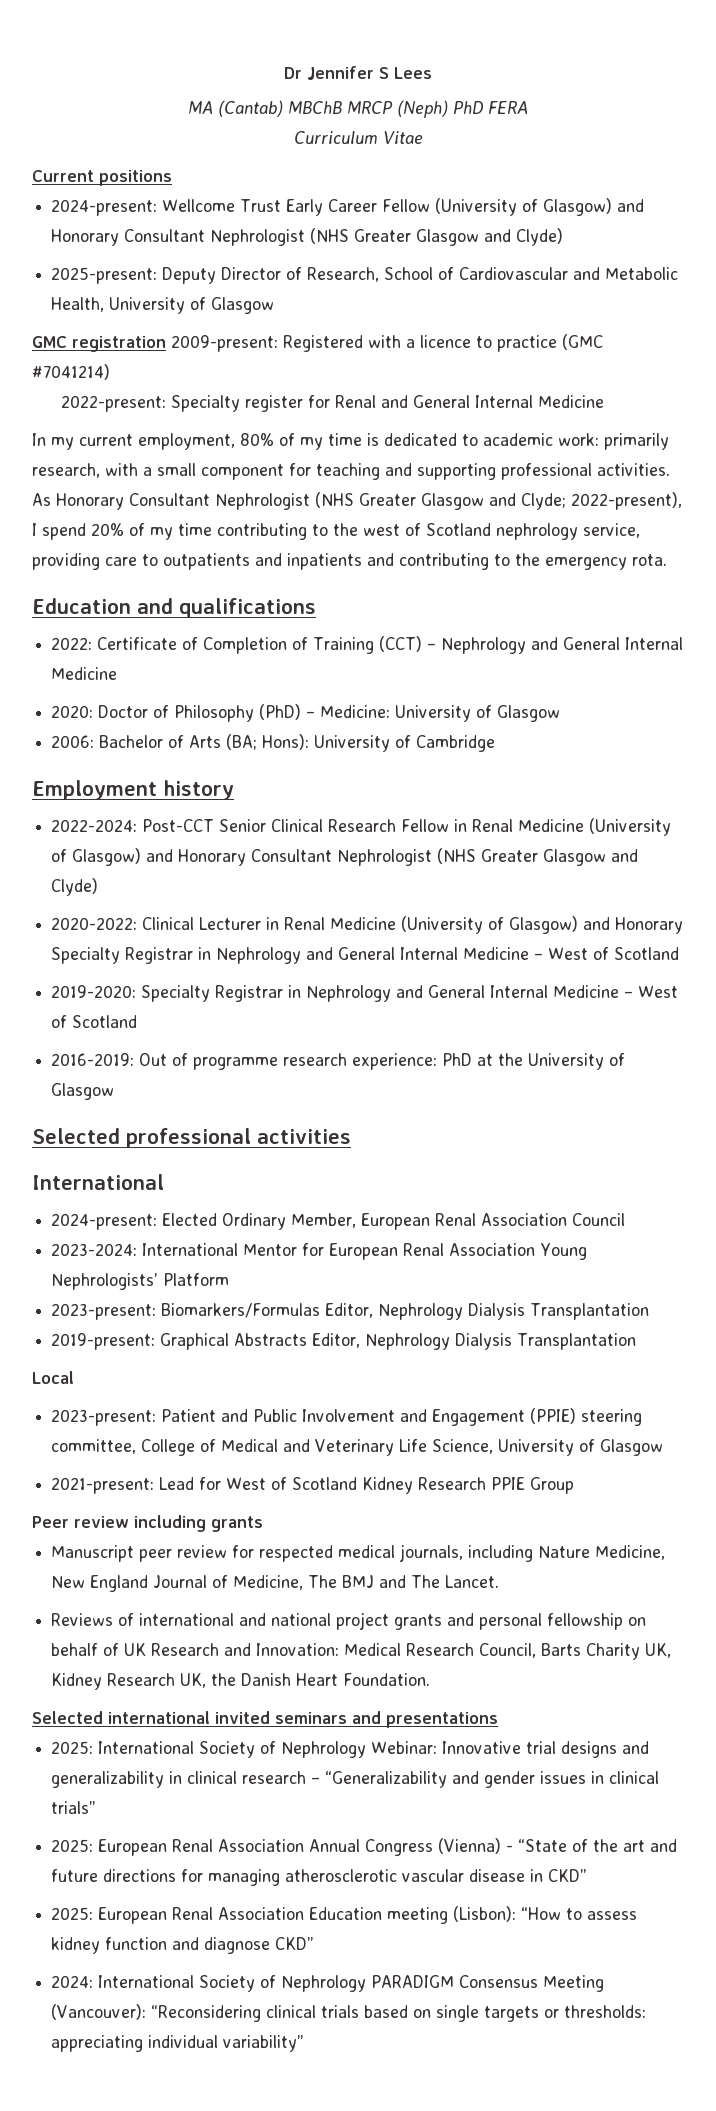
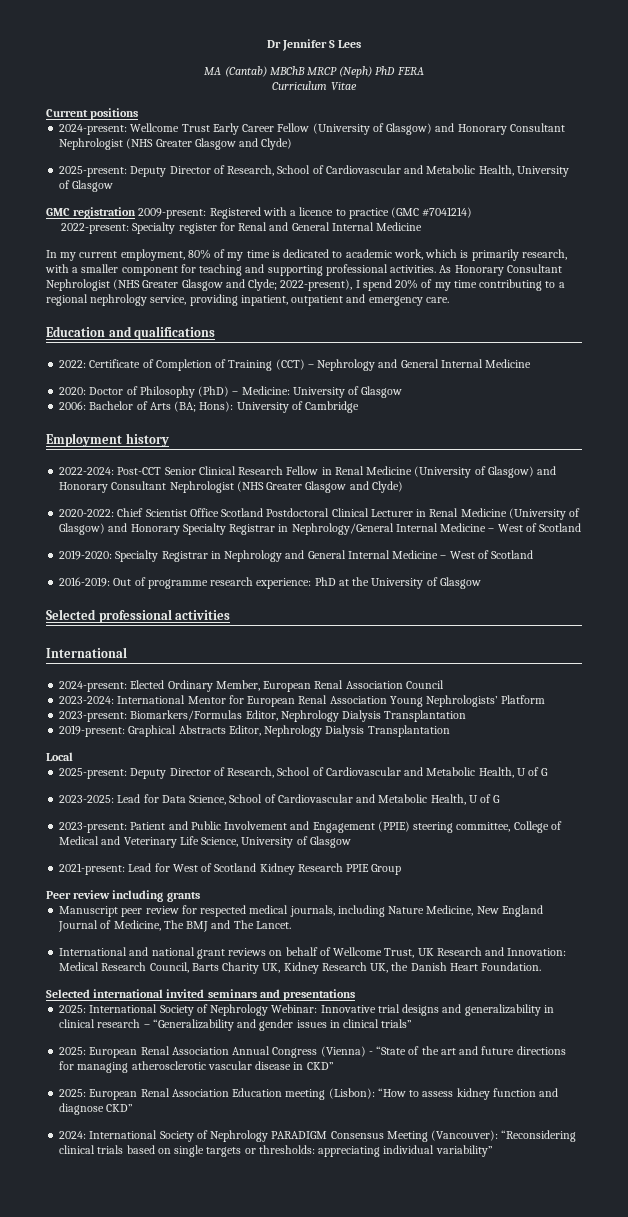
- In my current employment, 80% of my time is dedicated to academic work: primarily research, with a small component for teaching and supporting professional activities.
+ In my current employment, 80% of my time is dedicated to academic work, which is primarily research, with a smaller component for teaching and supporting professional activities.
- As Honorary Consultant Nephrologist (NHS Greater Glasgow and Clyde; 2022-present), I spend 20% of my time contributing to the west of Scotland nephrology service, providing care to outpatients and inpatients and contributing to the emergency rota.
+ As Honorary Consultant Nephrologist (NHS Greater Glasgow and Clyde; 2022-present), I spend 20% of my time contributing to a regional nephrology service, providing inpatient, outpatient and emergency care.
- 2020-2022: Clinical Lecturer in Renal Medicine (University of Glasgow) and Honorary Specialty Registrar in Nephrology and General Internal Medicine – West of Scotland
+ 2020-2022: Chief Scientist Office Scotland Postdoctoral Clinical Lecturer in Renal Medicine (University of Glasgow) and Honorary Specialty Registrar in Nephrology/General Internal Medicine – West of Scotland
+ 2025-present: Deputy Director of Research, School of Cardiovascular and Metabolic Health, U of G
+ 2023-2025: Lead for Data Science, School of Cardiovascular and Metabolic Health, U of G
- Reviews of international and national project grants and personal fellowship on behalf of UK Research and Innovation: Medical Research Council, Barts Charity UK, Kidney Research UK, the Danish Heart Foundation.
+ International and national grant reviews on behalf of Wellcome Trust, UK Research and Innovation: Medical Research Council, Barts Charity UK, Kidney Research UK, the Danish Heart Foundation.

